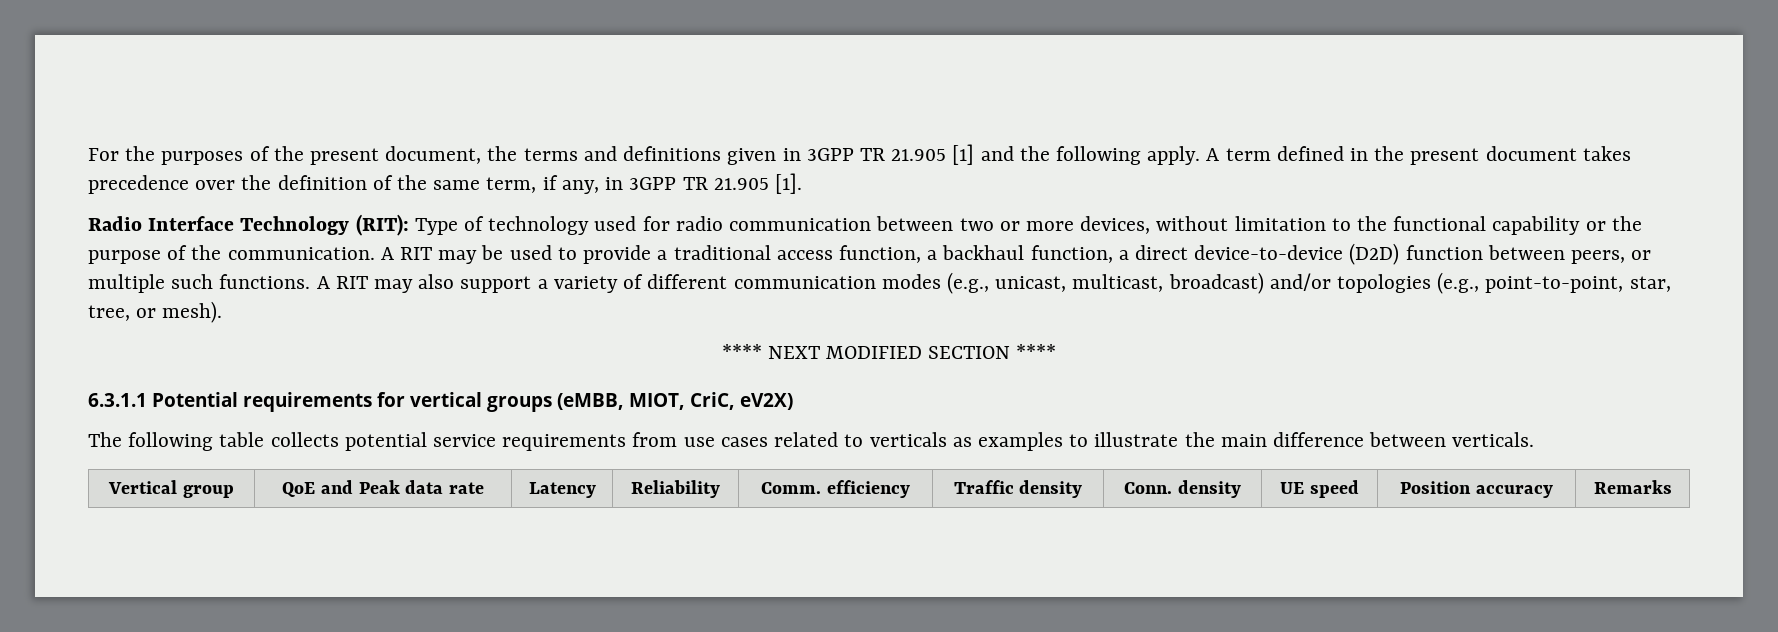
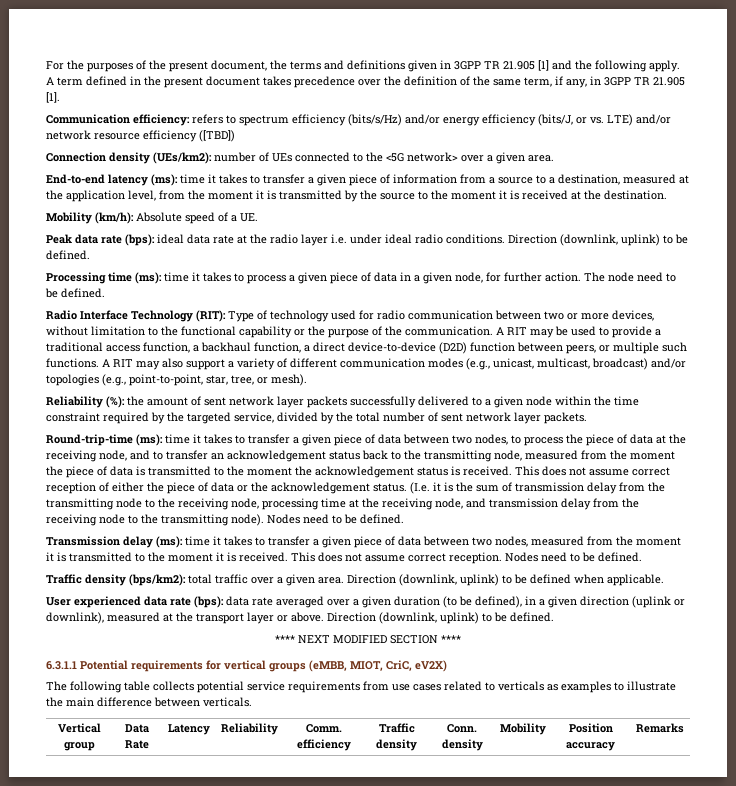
+ Communication efficiency: refers to spectrum efficiency (bits/s/Hz) and/or energy efficiency (bits/J, or vs. LTE) and/or network resource efficiency ([TBD])
+ Connection density (UEs/km2): number of UEs connected to the <5G network> over a given area.
+ End-to-end latency (ms): time it takes to transfer a given piece of information from a source to a destination, measured at the application level, from the moment it is transmitted by the source to the moment it is received at the destination.
+ Mobility (km/h): Absolute speed of a UE.
+ Peak data rate (bps): ideal data rate at the radio layer i.e. under ideal radio conditions. Direction (downlink, uplink) to be defined.
+ Processing time (ms): time it takes to process a given piece of data in a given node, for further action. The node need to be defined.
+ Reliability (%): the amount of sent network layer packets successfully delivered to a given node within the time constraint required by the targeted service, divided by the total number of sent network layer packets.
+ Round-trip-time (ms): time it takes to transfer a given piece of data between two nodes, to process the piece of data at the receiving node, and to transfer an acknowledgement status back to the transmitting node, measured from the moment the piece of data is transmitted to the moment the acknowledgement status is received. This does not assume correct reception of either the piece of data or the acknowledgement status. (I.e. it is the sum of transmission delay from the transmitting node to the receiving node, processing time at the receiving node, and transmission delay from the receiving node to the transmitting node). Nodes need to be defined.
+ Transmission delay (ms): time it takes to transfer a given piece of data between two nodes, measured from the moment it is transmitted to the moment it is received. This does not assume correct reception. Nodes need to be defined.
+ Traffic density (bps/km2): total traffic over a given area. Direction (downlink, uplink) to be defined when applicable.
+ User experienced data rate (bps): data rate averaged over a given duration (to be defined), in a given direction (uplink or downlink), measured at the transport layer or above. Direction (downlink, uplink) to be defined.
- Vertical group | QoE and Peak data rate | Latency | Reliability | Comm. efficiency | Traffic density | Conn. density | UE speed | Position accuracy | Remarks
+ Vertical group | Data Rate | Latency | Reliability | Comm. efficiency | Traffic density | Conn. density | Mobility | Position accuracy | Remarks

